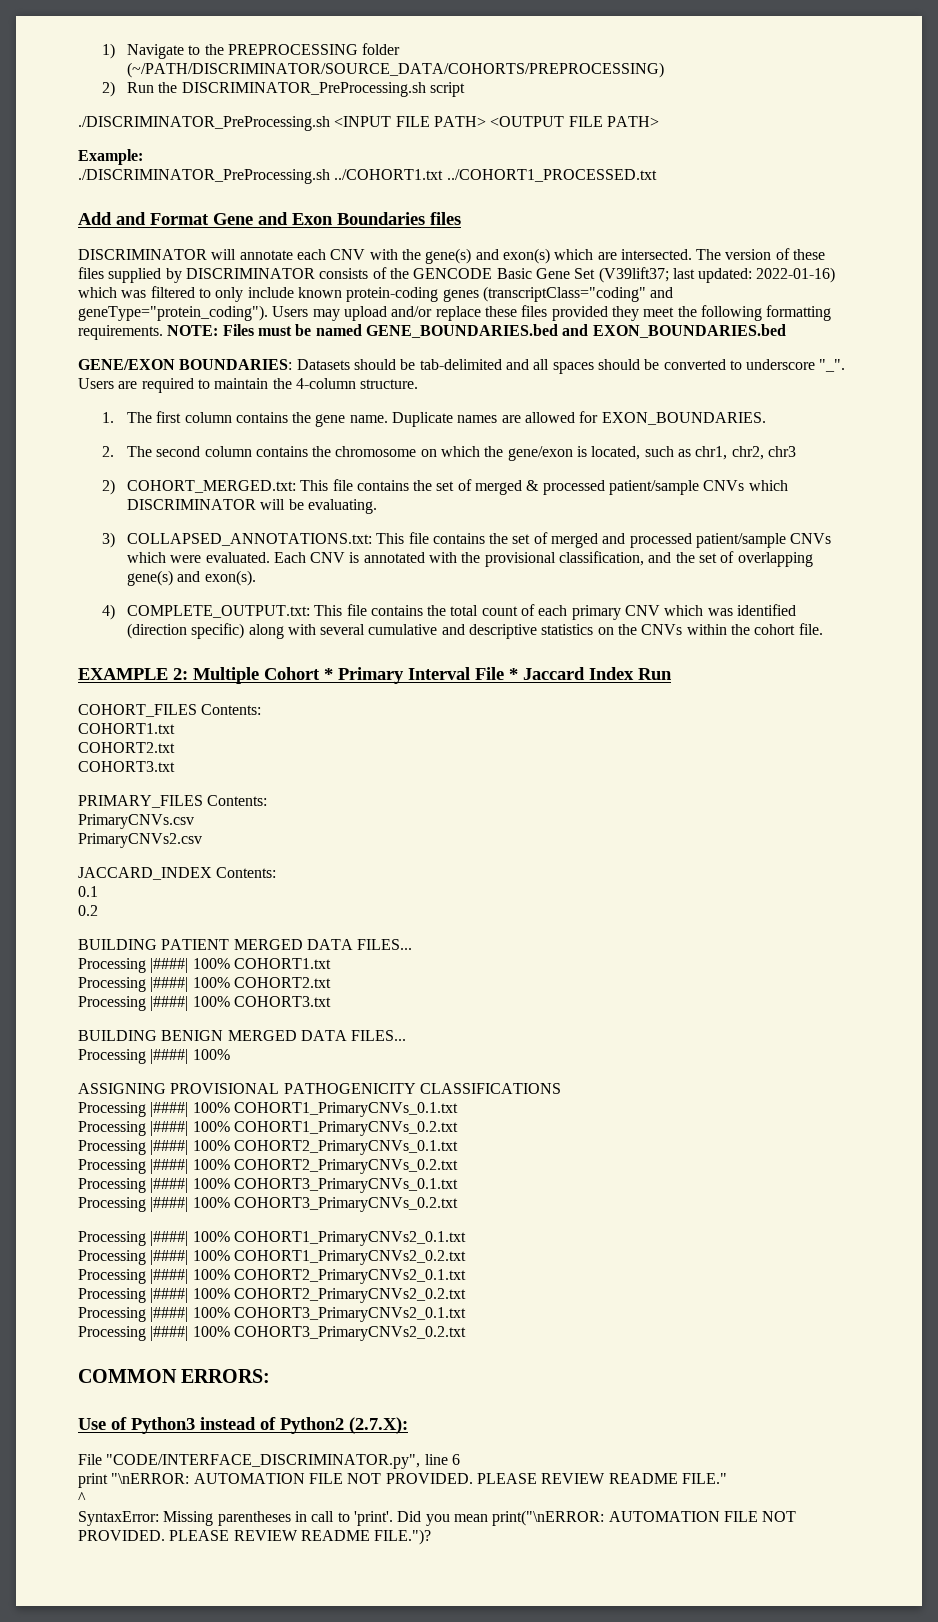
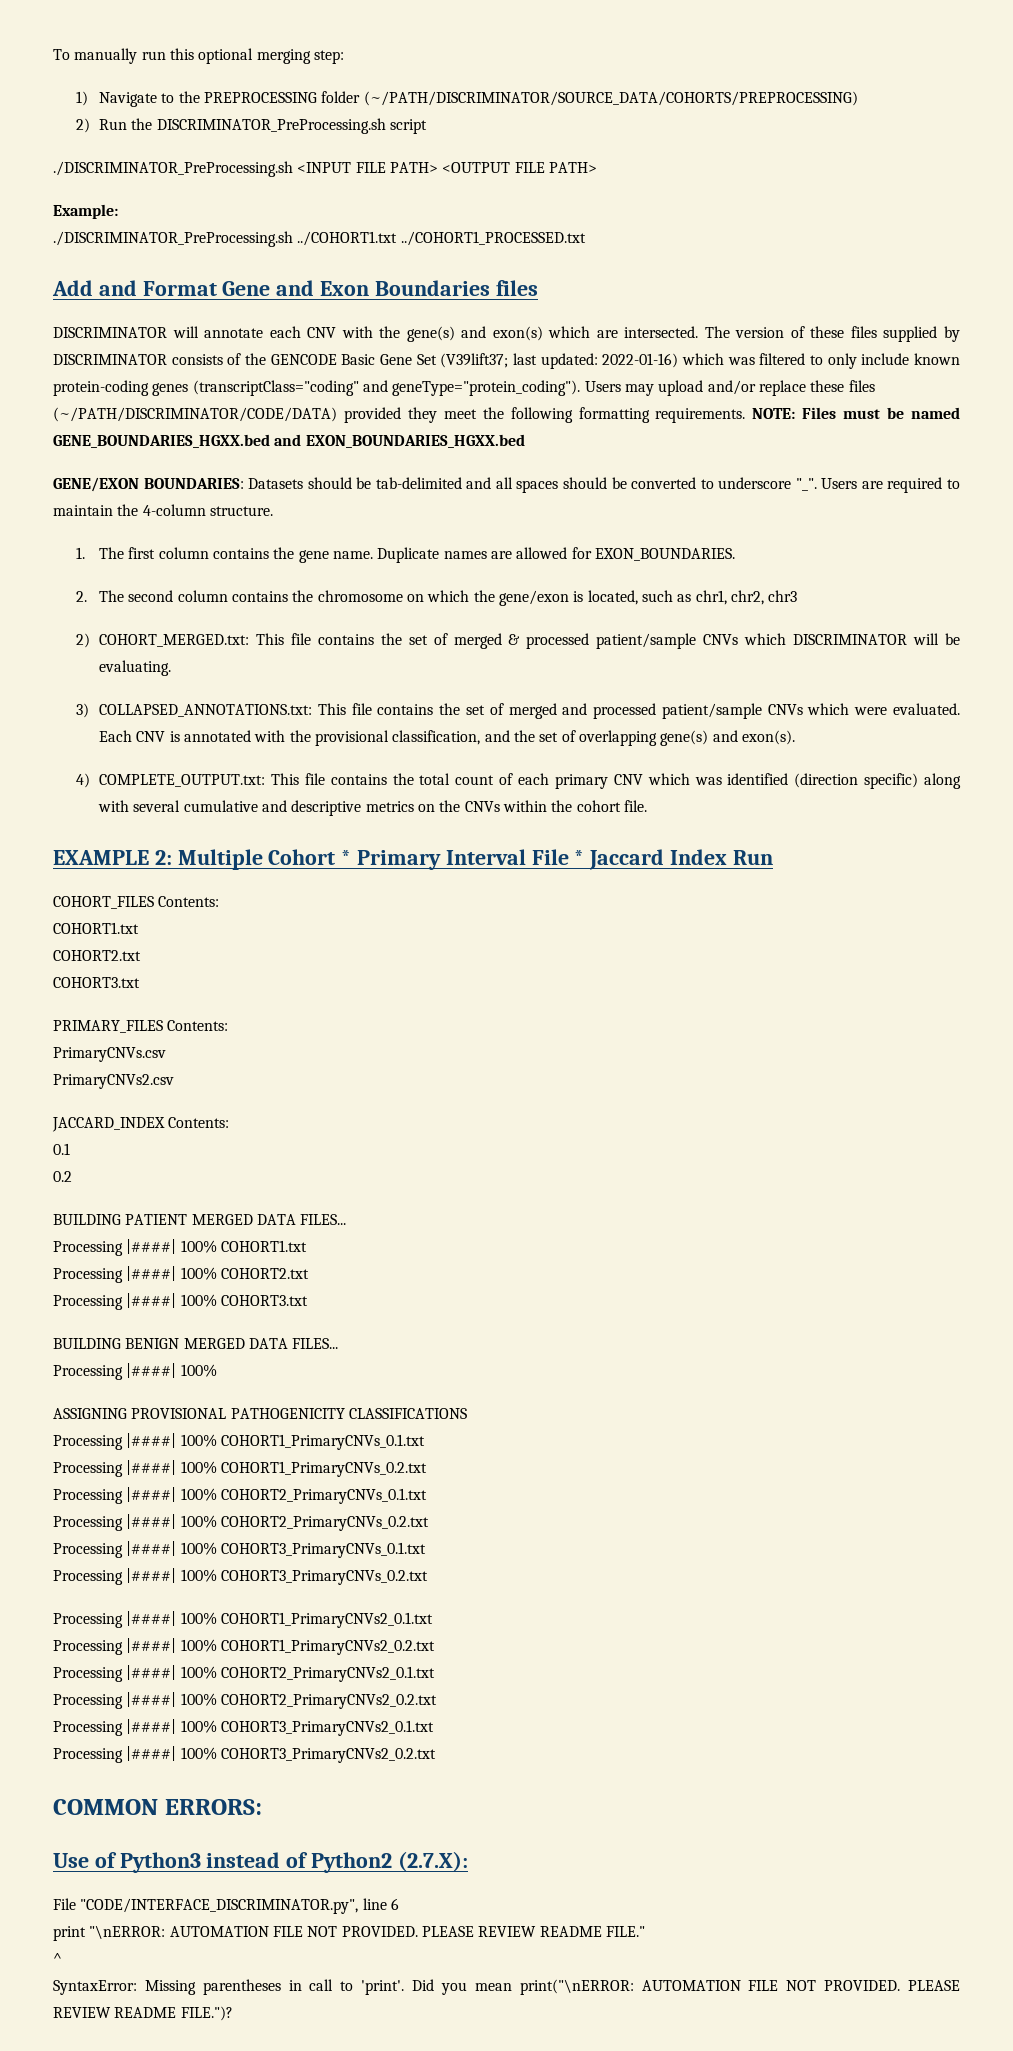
+ To manually run this optional merging step:
- Users may upload and/or replace these files provided they meet the following formatting requirements.
+ Users may upload and/or replace these files (~/PATH/DISCRIMINATOR/CODE/DATA) provided they meet the following formatting requirements.
- NOTE: Files must be named GENE_BOUNDARIES.bed and EXON_BOUNDARIES.bed
+ NOTE: Files must be named GENE_BOUNDARIES_HGXX.bed and EXON_BOUNDARIES_HGXX.bed
- 4) COMPLETE_OUTPUT.txt: This file contains the total count of each primary CNV which was identified (direction specific) along with several cumulative and descriptive statistics on the CNVs within the cohort file.
+ 4) COMPLETE_OUTPUT.txt: This file contains the total count of each primary CNV which was identified (direction specific) along with several cumulative and descriptive metrics on the CNVs within the cohort file.

